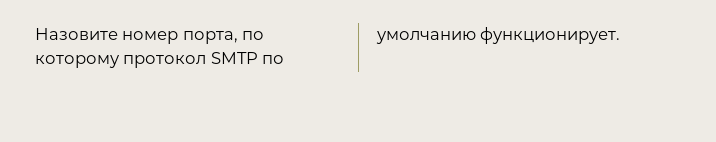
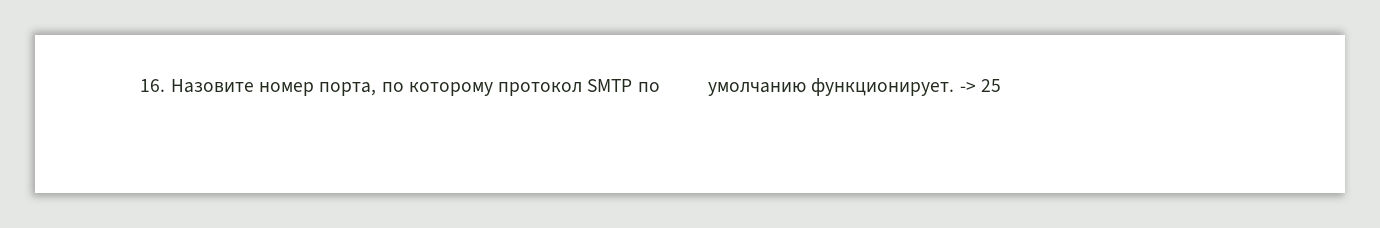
- Назовите номер порта, по которому протокол SMTP по умолчанию функционирует.
+ 16. Назовите номер порта, по которому протокол SMTP по умолчанию функционирует.
+ -> 25

